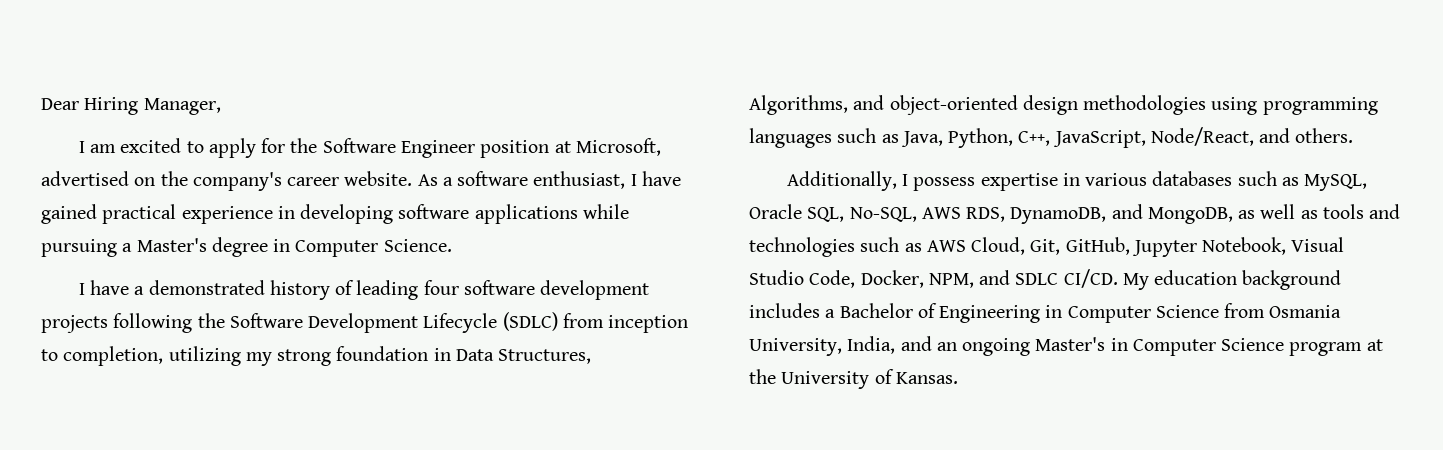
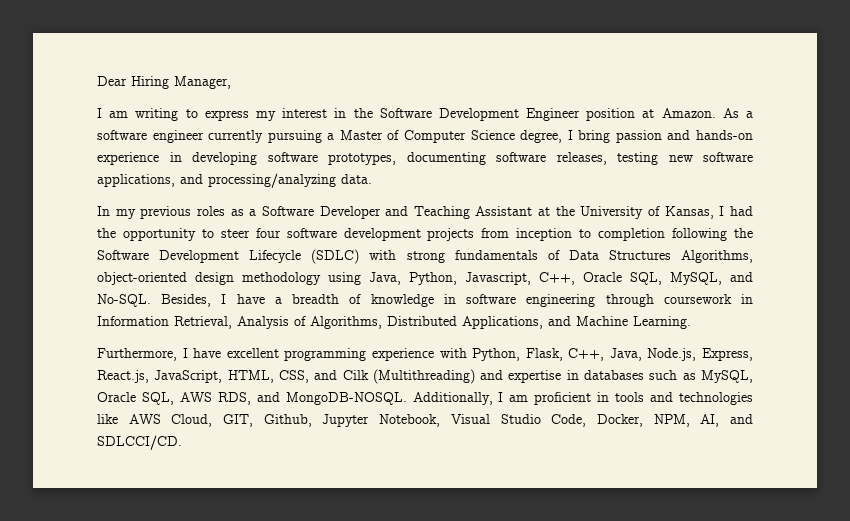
- I am excited to apply for the Software Engineer position at Microsoft, advertised on the company's career website. As a software enthusiast, I have gained practical experience in developing software applications while pursuing a Master's degree in Computer Science.
- I have a demonstrated history of leading four software development projects following the Software Development Lifecycle (SDLC) from inception to completion, utilizing my strong foundation in Data Structures, Algorithms, and object-oriented design methodologies using programming languages such as Java, Python, C++, JavaScript, Node/React, and others.
- Additionally, I possess expertise in various databases such as MySQL, Oracle SQL, No-SQL, AWS RDS, DynamoDB, and MongoDB, as well as tools and technologies such as AWS Cloud, Git, GitHub, Jupyter Notebook, Visual Studio Code, Docker, NPM, and SDLC CI/CD. My education background includes a Bachelor of Engineering in Computer Science from Osmania University, India, and an ongoing Master's in Computer Science program at the University of Kansas.
+ I am writing to express my interest in the Software Development Engineer position at Amazon. As a software engineer currently pursuing a Master of Computer Science degree, I bring passion and hands-on experience in developing software prototypes, documenting software releases, testing new software applications, and processing/analyzing data.
+ In my previous roles as a Software Developer and Teaching Assistant at the University of Kansas, I had the opportunity to steer four software development projects from inception to completion following the Software Development Lifecycle (SDLC) with strong fundamentals of Data Structures Algorithms, object-oriented design methodology using Java, Python, Javascript, C++, Oracle SQL, MySQL, and No-SQL. Besides, I have a breadth of knowledge in software engineering through coursework in Information Retrieval, Analysis of Algorithms, Distributed Applications, and Machine Learning.
+ Furthermore, I have excellent programming experience with Python, Flask, C++, Java, Node.js, Express, React.js, JavaScript, HTML, CSS, and Cilk (Multithreading) and expertise in databases such as MySQL, Oracle SQL, AWS RDS, and MongoDB-NOSQL. Additionally, I am proficient in tools and technologies like AWS Cloud, GIT, Github, Jupyter Notebook, Visual Studio Code, Docker, NPM, AI, and SDLCCI/CD.

